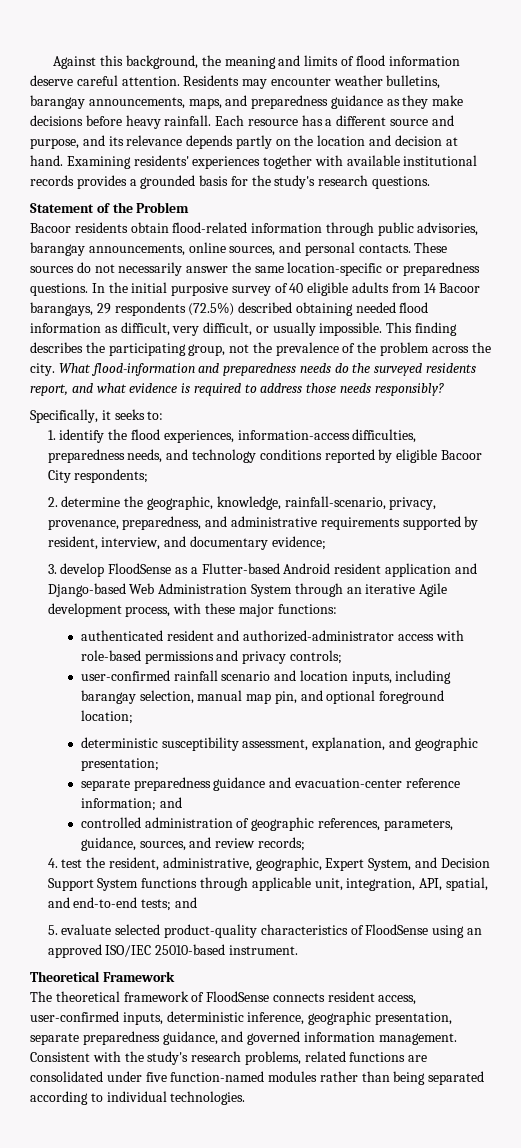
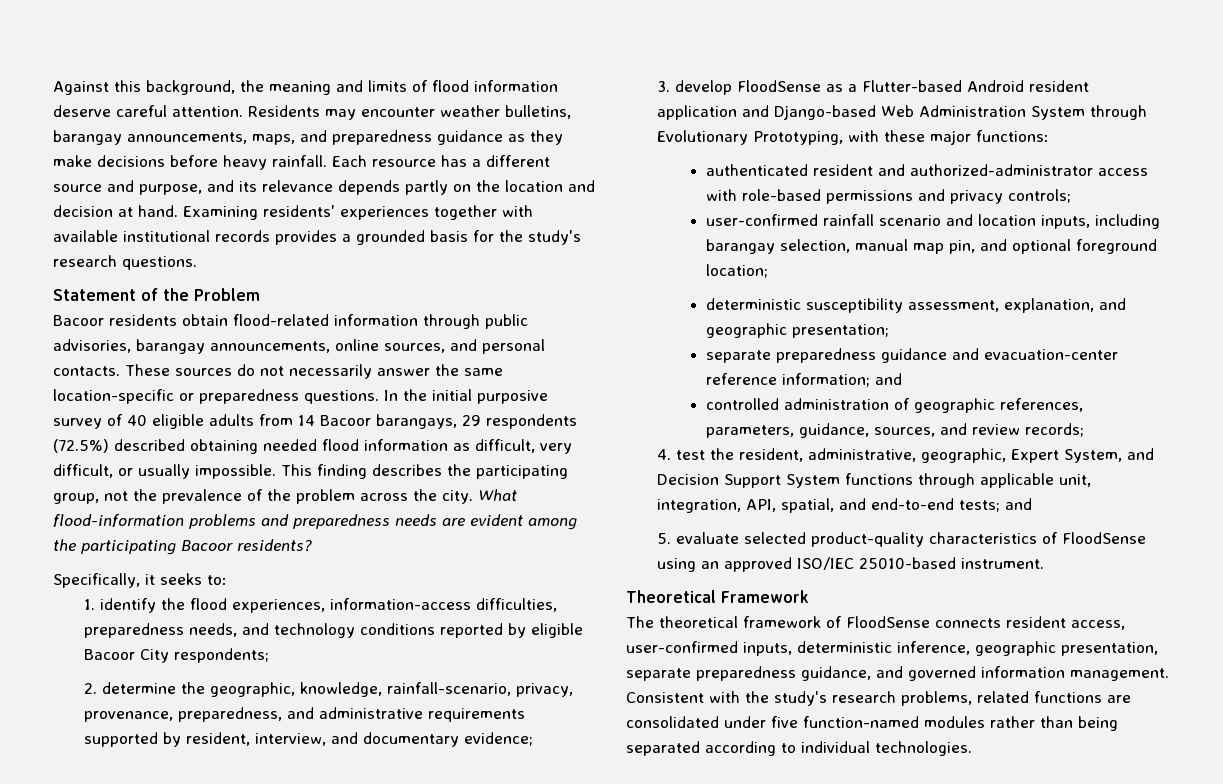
- What flood-information and preparedness needs do the surveyed residents report, and what evidence is required to address those needs responsibly?
+ What flood-information problems and preparedness needs are evident among the participating Bacoor residents?
- 3. develop FloodSense as a Flutter-based Android resident application and Django-based Web Administration System through an iterative Agile development process, with these major functions:
+ 3. develop FloodSense as a Flutter-based Android resident application and Django-based Web Administration System through Evolutionary Prototyping, with these major functions:

